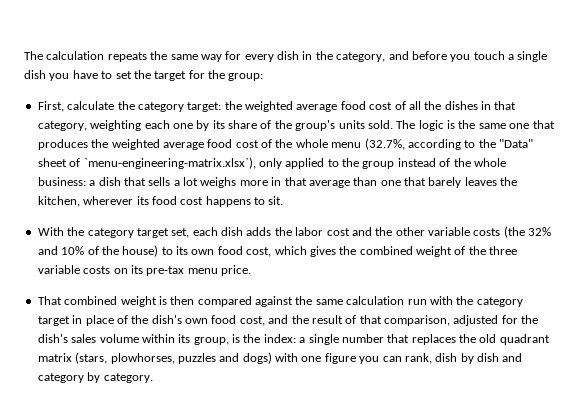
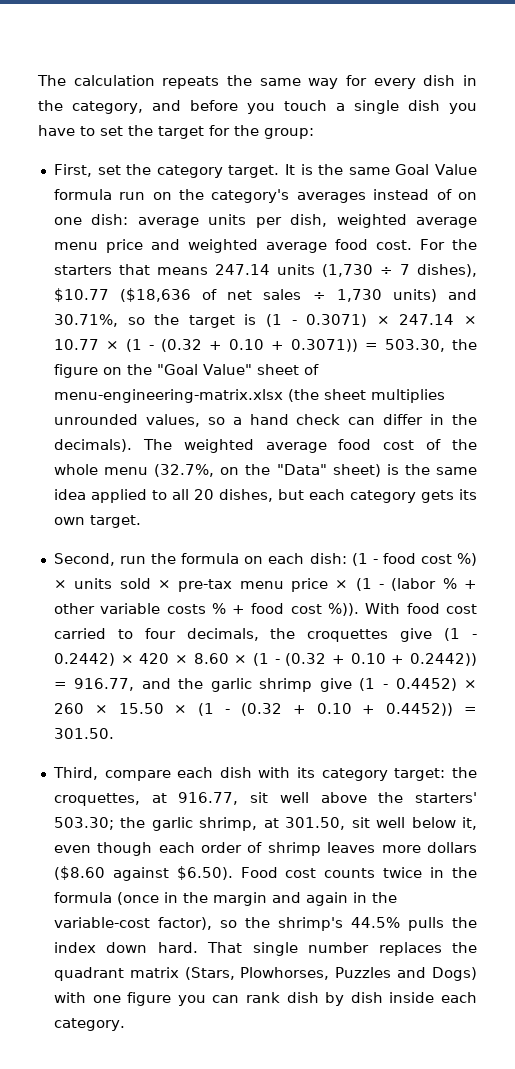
- First, calculate the category target: the weighted average food cost of all the dishes in that category, weighting each one by its share of the group's units sold. The logic is the same one that produces the weighted average food cost of the whole menu (32.7%, according to the "Data" sheet of `menu-engineering-matrix.xlsx`), only applied to the group instead of the whole business: a dish that sells a lot weighs more in that average than one that barely leaves the kitchen, wherever its food cost happens to sit.
- With the category target set, each dish adds the labor cost and the other variable costs (the 32% and 10% of the house) to its own food cost, which gives the combined weight of the three variable costs on its pre-tax menu price.
- That combined weight is then compared against the same calculation run with the category target in place of the dish's own food cost, and the result of that comparison, adjusted for the dish's sales volume within its group, is the index: a single number that replaces the old quadrant matrix (stars, plowhorses, puzzles and dogs) with one figure you can rank, dish by dish and category by category.
+ First, set the category target. It is the same Goal Value formula run on the category's averages instead of on one dish: average units per dish, weighted average menu price and weighted average food cost. For the starters that means 247.14 units (1,730 ÷ 7 dishes), $10.77 ($18,636 of net sales ÷ 1,730 units) and 30.71%, so the target is (1 - 0.3071) × 247.14 × 10.77 × (1 - (0.32 + 0.10 + 0.3071)) = 503.30, the figure on the "Goal Value" sheet of menu-engineering-matrix.xlsx (the sheet multiplies unrounded values, so a hand check can differ in the decimals). The weighted average food cost of the whole menu (32.7%, on the "Data" sheet) is the same idea applied to all 20 dishes, but each category gets its own target.
+ Second, run the formula on each dish: (1 - food cost %) × units sold × pre-tax menu price × (1 - (labor % + other variable costs % + food cost %)). With food cost carried to four decimals, the croquettes give (1 - 0.2442) × 420 × 8.60 × (1 - (0.32 + 0.10 + 0.2442)) = 916.77, and the garlic shrimp give (1 - 0.4452) × 260 × 15.50 × (1 - (0.32 + 0.10 + 0.4452)) = 301.50.
+ Third, compare each dish with its category target: the croquettes, at 916.77, sit well above the starters' 503.30; the garlic shrimp, at 301.50, sit well below it, even though each order of shrimp leaves more dollars ($8.60 against $6.50). Food cost counts twice in the formula (once in the margin and again in the variable-cost factor), so the shrimp's 44.5% pulls the index down hard. That single number replaces the quadrant matrix (Stars, Plowhorses, Puzzles and Dogs) with one figure you can rank dish by dish inside each category.

